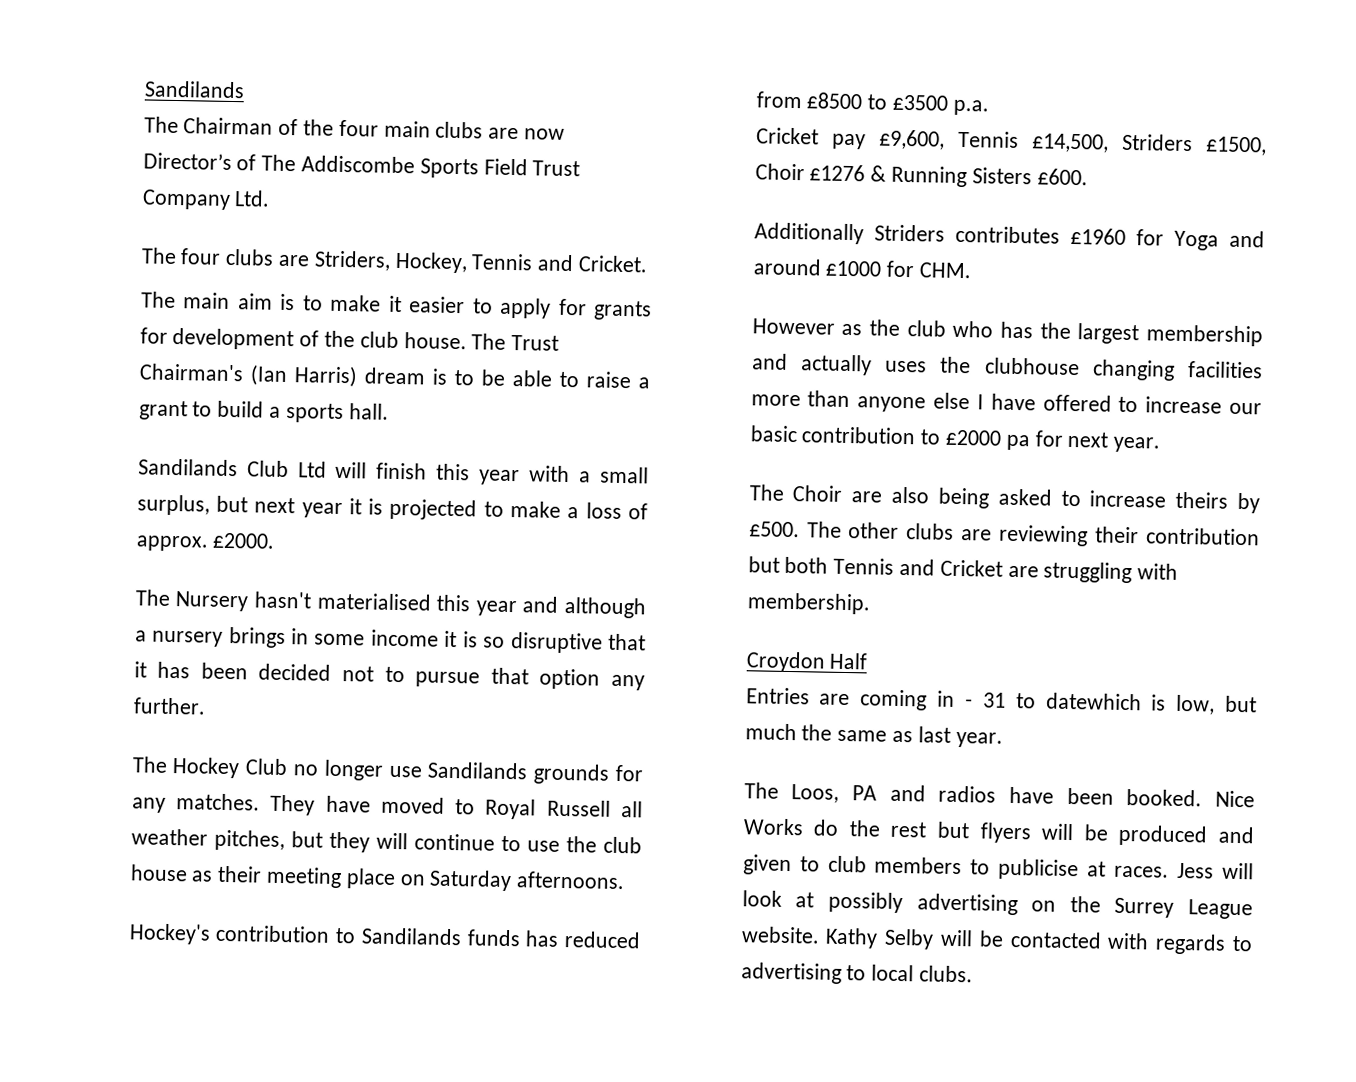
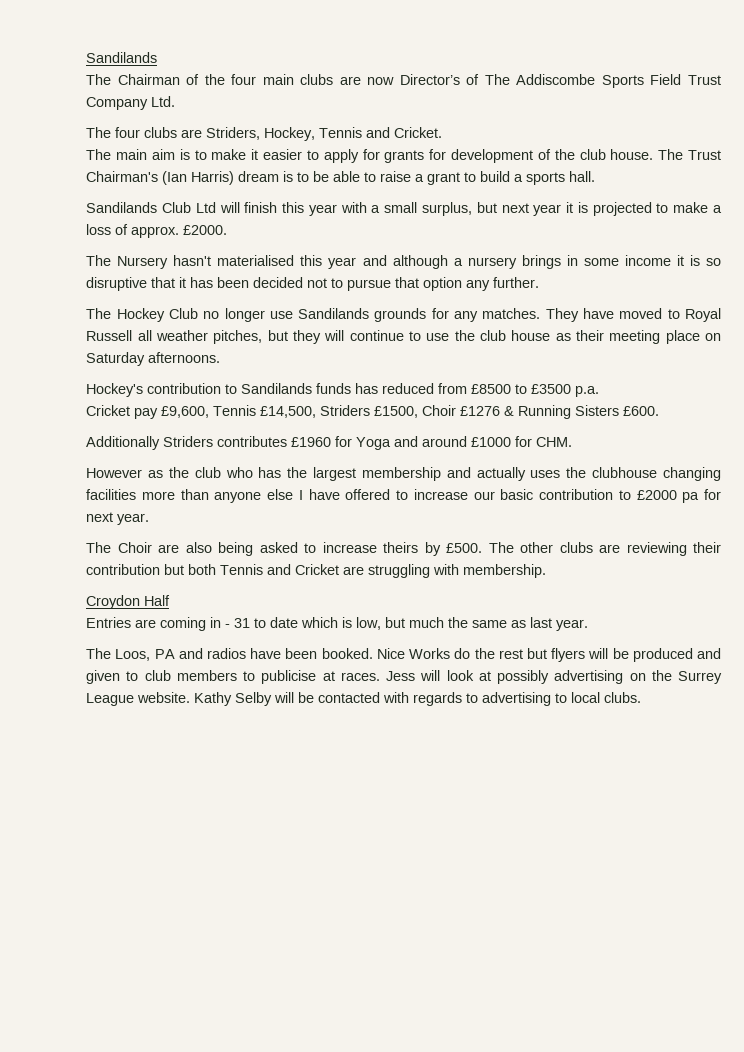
- Entries are coming in - 31 to datewhich is low, but much the same as last year.
+ Entries are coming in - 31 to date which is low, but much the same as last year.

